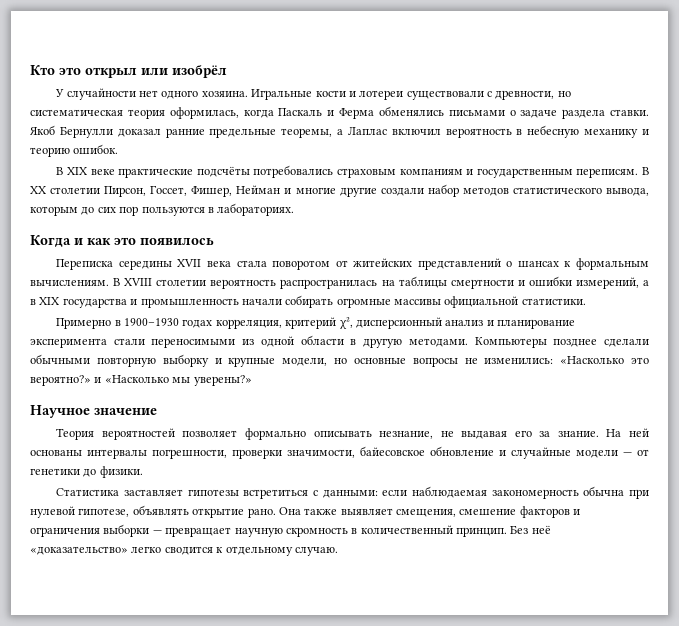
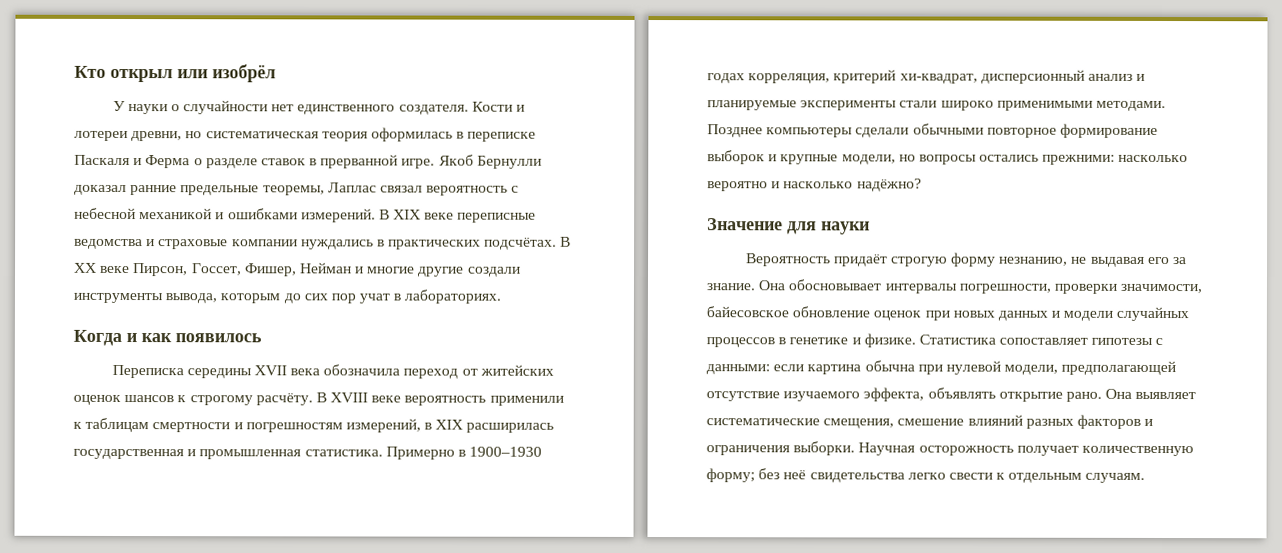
- Кто это открыл или изобрёл
+ Кто открыл или изобрёл
- У случайности нет одного хозяина. Игральные кости и лотереи существовали с древности, но систематическая теория оформилась, когда Паскаль и Ферма обменялись письмами о задаче раздела ставки.
+ У науки о случайности нет единственного создателя. Кости и лотереи древни, но систематическая теория оформилась в переписке Паскаля и Ферма о разделе ставок в прерванной игре.
- Якоб Бернулли доказал ранние предельные теоремы, а Лаплас включил вероятность в небесную механику и теорию ошибок.
- В XIX веке практические подсчёты потребовались страховым компаниям и государственным переписям.
+ Якоб Бернулли доказал ранние предельные теоремы, Лаплас связал вероятность с небесной механикой и ошибками измерений. В XIX веке переписные ведомства и страховые компании нуждались в практических подсчётах.
- В XX столетии Пирсон, Госсет, Фишер, Нейман и многие другие создали набор методов статистического вывода, которым до сих пор пользуются в лабораториях.
+ В XX веке Пирсон, Госсет, Фишер, Нейман и многие другие создали инструменты вывода, которым до сих пор учат в лабораториях.
- Когда и как это появилось
+ Когда и как появилось
- Переписка середины XVII века стала поворотом от житейских представлений о шансах к формальным вычислениям. В XVIII столетии вероятность распространилась на таблицы смертности и ошибки измерений, а в XIX государства и промышленность начали собирать огромные массивы официальной статистики.
- Примерно в 1900–1930 годах корреляция, критерий χ², дисперсионный анализ и планирование эксперимента стали переносимыми из одной области в другую методами. Компьютеры позднее сделали обычными повторную выборку и крупные модели, но основные вопросы не изменились: «Насколько это вероятно?» и «Насколько мы уверены?»
- Научное значение
- Теория вероятностей позволяет формально описывать незнание, не выдавая его за знание.
+ Переписка середины XVII века обозначила переход от житейских оценок шансов к строгому расчёту. В XVIII веке вероятность применили к таблицам смертности и погрешностям измерений, в XIX расширилась государственная и промышленная статистика. Примерно в 1900–1930 годах корреляция, критерий хи-квадрат, дисперсионный анализ и планируемые эксперименты стали широко применимыми методами. Позднее компьютеры сделали обычными повторное формирование выборок и крупные модели, но вопросы остались прежними: насколько вероятно и насколько надёжно?
+ Значение для науки
+ Вероятность придаёт строгую форму незнанию, не выдавая его за знание.
- На ней основаны интервалы погрешности, проверки значимости, байесовское обновление и случайные модели — от генетики до физики.
- Статистика заставляет гипотезы встретиться с данными: если наблюдаемая закономерность обычна при нулевой гипотезе, объявлять открытие рано. Она также выявляет смещения, смешение факторов и ограничения выборки — превращает научную скромность в количественный принцип. Без неё «доказательство» легко сводится к отдельному случаю.
+ Она обосновывает интервалы погрешности, проверки значимости, байесовское обновление оценок при новых данных и модели случайных процессов в генетике и физике. Статистика сопоставляет гипотезы с данными: если картина обычна при нулевой модели, предполагающей отсутствие изучаемого эффекта, объявлять открытие рано. Она выявляет систематические смещения, смешение влияний разных факторов и ограничения выборки. Научная осторожность получает количественную форму; без неё свидетельства легко свести к отдельным случаям.

